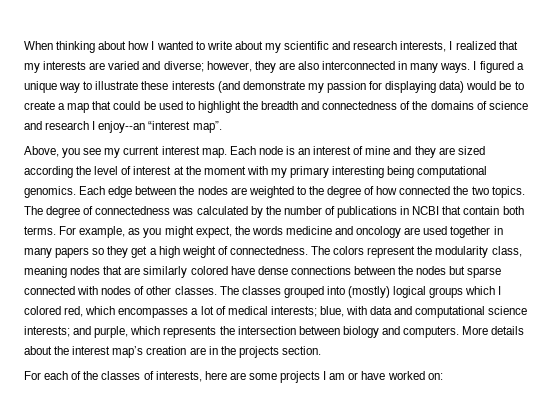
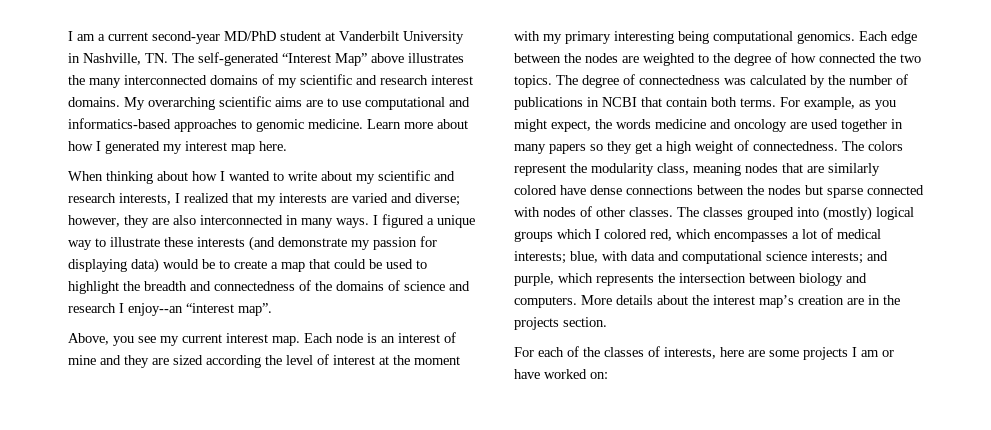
+ I am a current second-year MD/PhD student at Vanderbilt University in Nashville, TN. The self-generated “Interest Map” above illustrates the many interconnected domains of my scientific and research interest domains. My overarching scientific aims are to use computational and informatics-based approaches to genomic medicine. Learn more about how I generated my interest map here.

